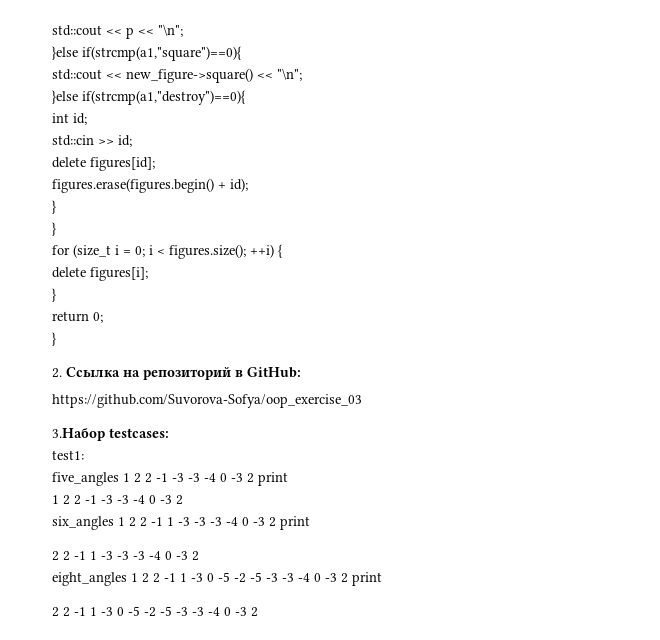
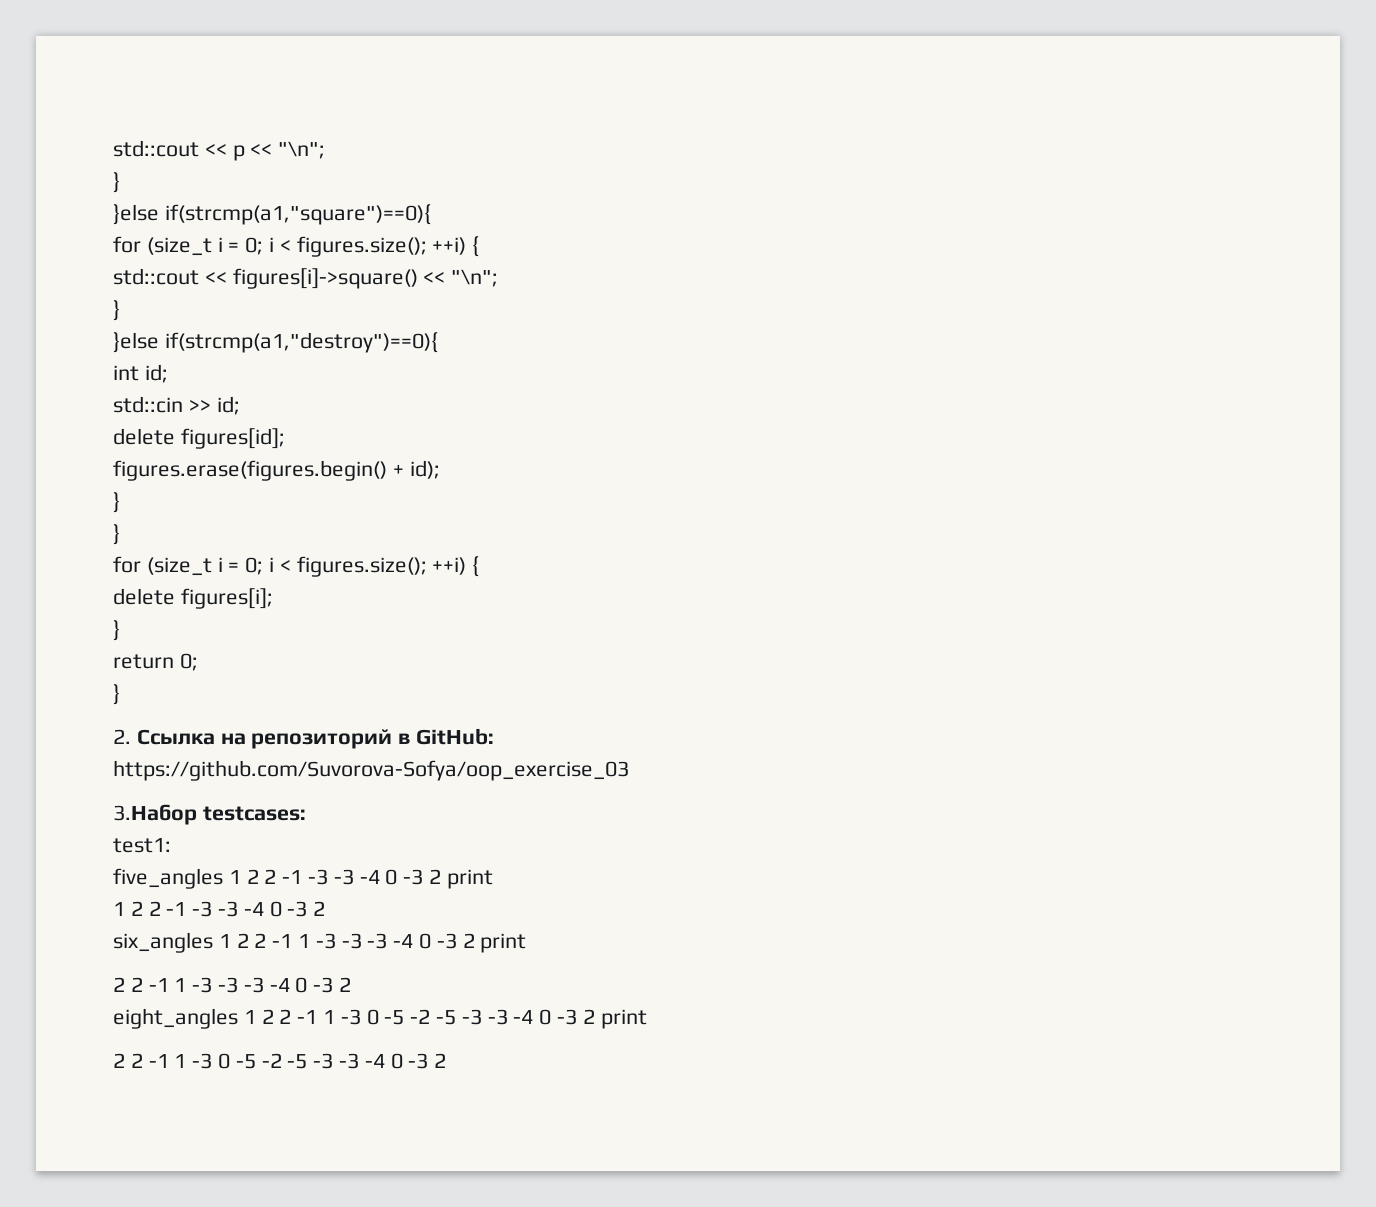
  std::cout << p << "\n";
+ }
  }else if(strcmp(a1,"square")==0){
- std::cout << new_figure->square() << "\n";
+ for (size_t i = 0; i < figures.size(); ++i) {
+ std::cout << figures[i]->square() << "\n";
+ }

